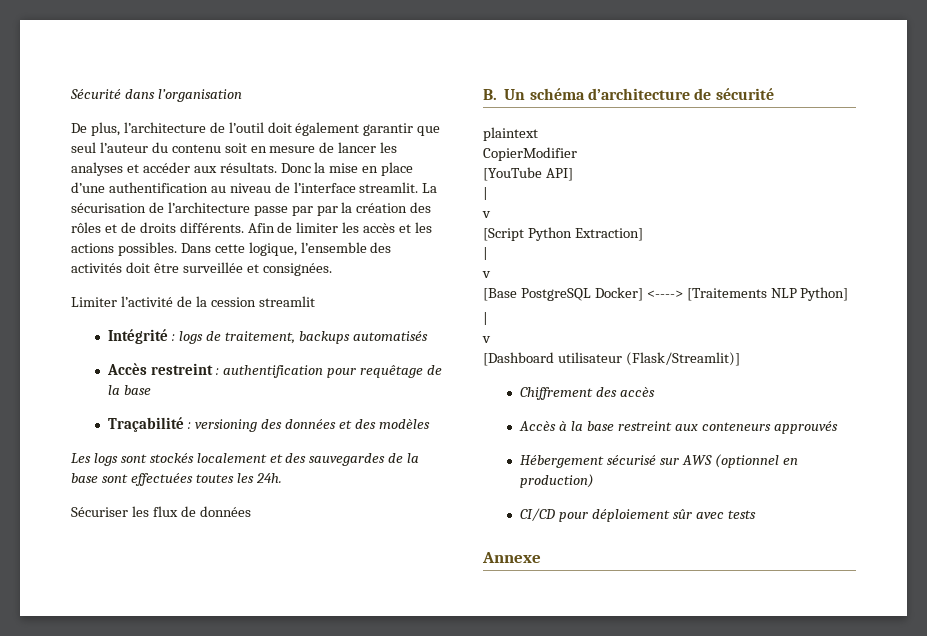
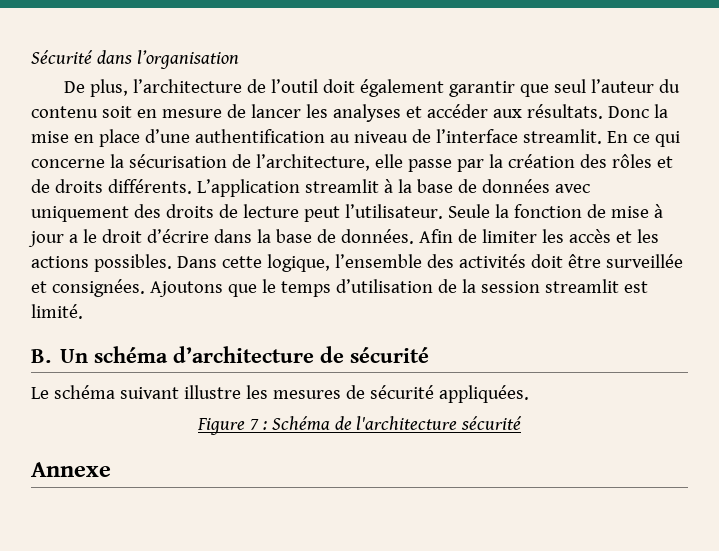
- La sécurisation de l’architecture passe par par la création des rôles et de droits différents.
+ En ce qui concerne la sécurisation de l’architecture, elle passe par la création des rôles et de droits différents.
+ L’application streamlit à la base de données avec uniquement des droits de lecture peut l’utilisateur. Seule la fonction de mise à jour a le droit d’écrire dans la base de données.
- Dans cette logique, l’ensemble des activités doit être surveillée et consignées.
- Limiter l’activité de la cession streamlit
- Intégrité : logs de traitement, backups automatisés
- Accès restreint : authentification pour requêtage de la base
- Traçabilité : versioning des données et des modèles
- Les logs sont stockés localement et des sauvegardes de la base sont effectuées toutes les 24h.
- Sécuriser les flux de données
+ Dans cette logique, l’ensemble des activités doit être surveillée et consignées. Ajoutons que le temps d’utilisation de la session streamlit est limité.
- plaintext
- CopierModifier
- [YouTube API]
- |
- v
- [Script Python Extraction]
- |
- v
- [Base PostgreSQL Docker] <----> [Traitements NLP Python]
- |
- v
- [Dashboard utilisateur (Flask/Streamlit)]
- Chiffrement des accès
- Accès à la base restreint aux conteneurs approuvés
- Hébergement sécurisé sur AWS (optionnel en production)
- CI/CD pour déploiement sûr avec tests
+ Le schéma suivant illustre les mesures de sécurité appliquées.
+ Figure 7 : Schéma de l'architecture sécurité

